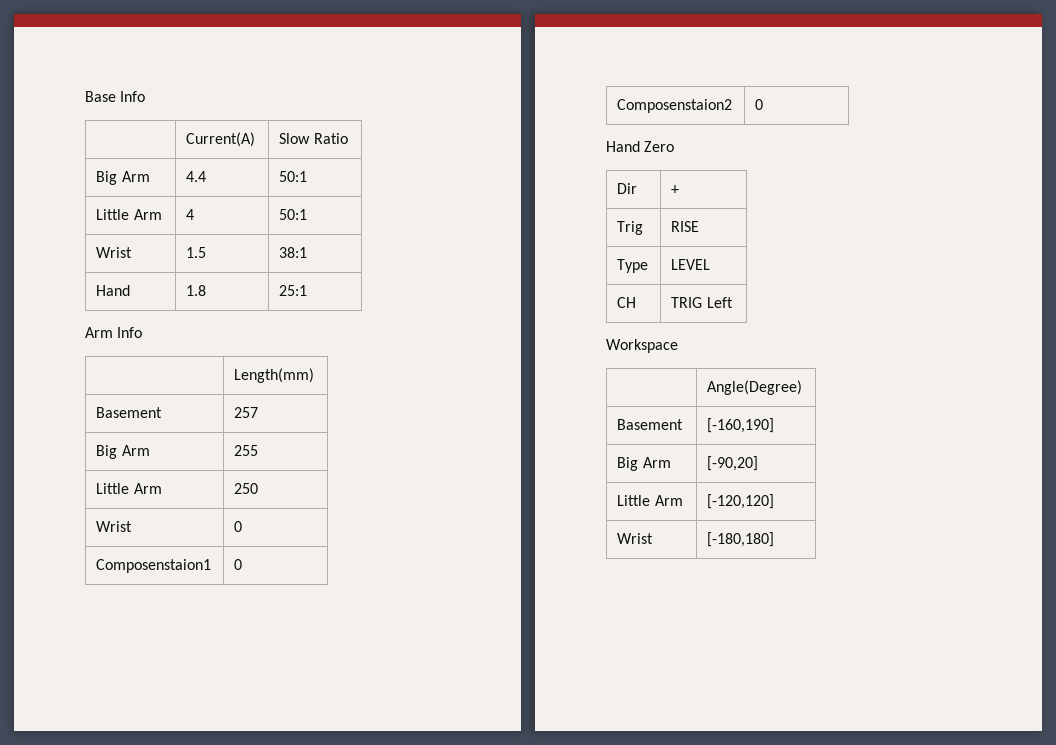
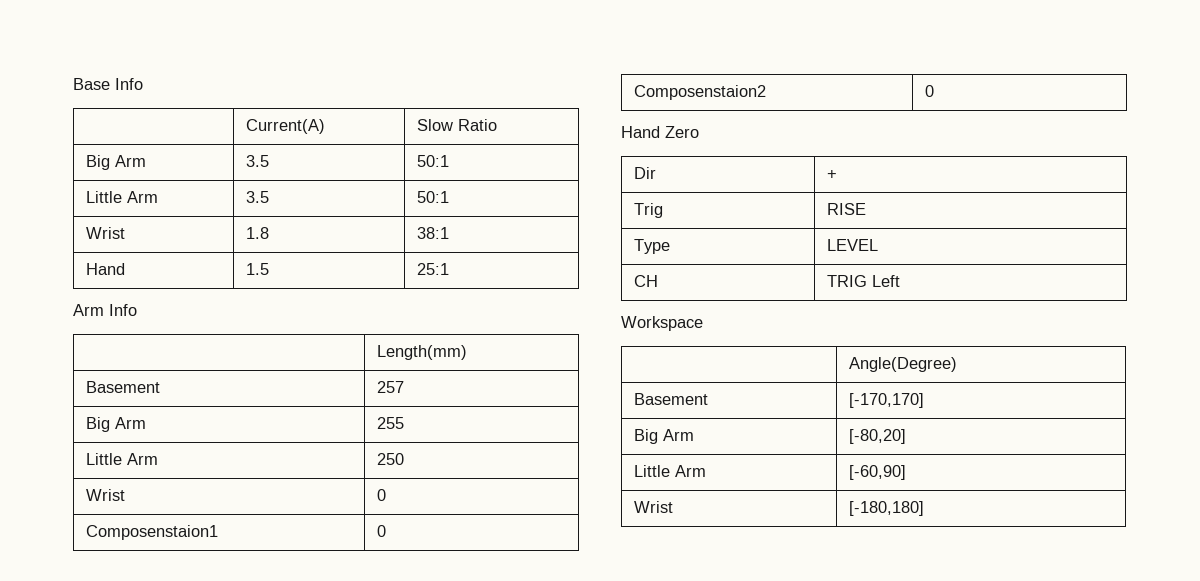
- Big Arm | 4.4 | 50:1
+ Big Arm | 3.5 | 50:1
- Little Arm | 4 | 50:1
+ Little Arm | 3.5 | 50:1
- Wrist | 1.5 | 38:1
+ Wrist | 1.8 | 38:1
- Hand | 1.8 | 25:1
+ Hand | 1.5 | 25:1
- Basement | [-160,190]
- Big Arm | [-90,20]
- Little Arm | [-120,120]
+ Basement | [-170,170]
+ Big Arm | [-80,20]
+ Little Arm | [-60,90]

